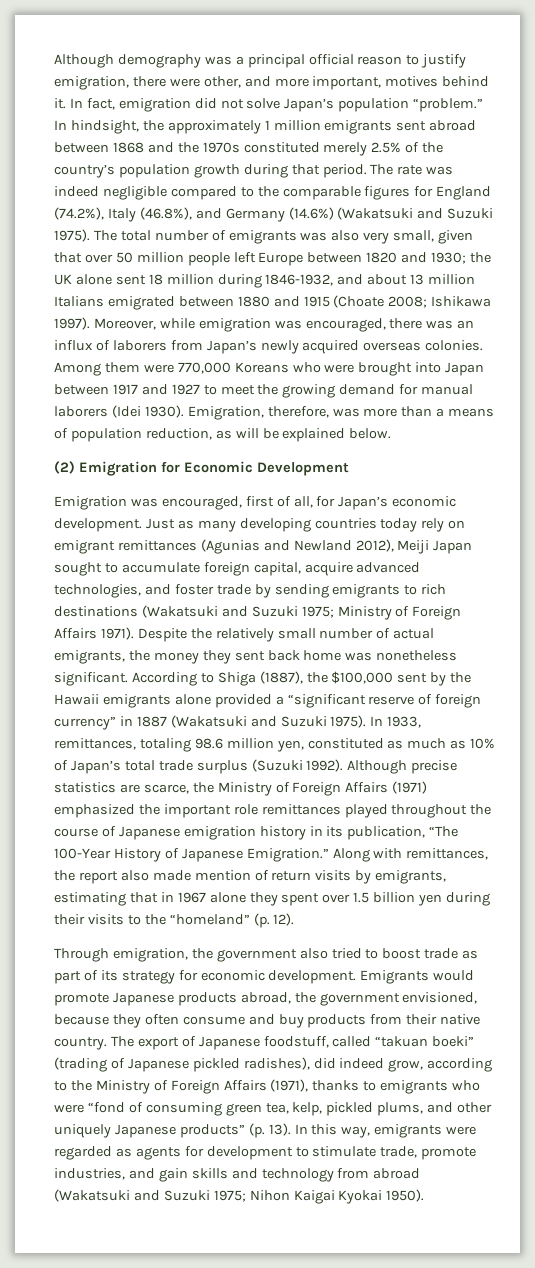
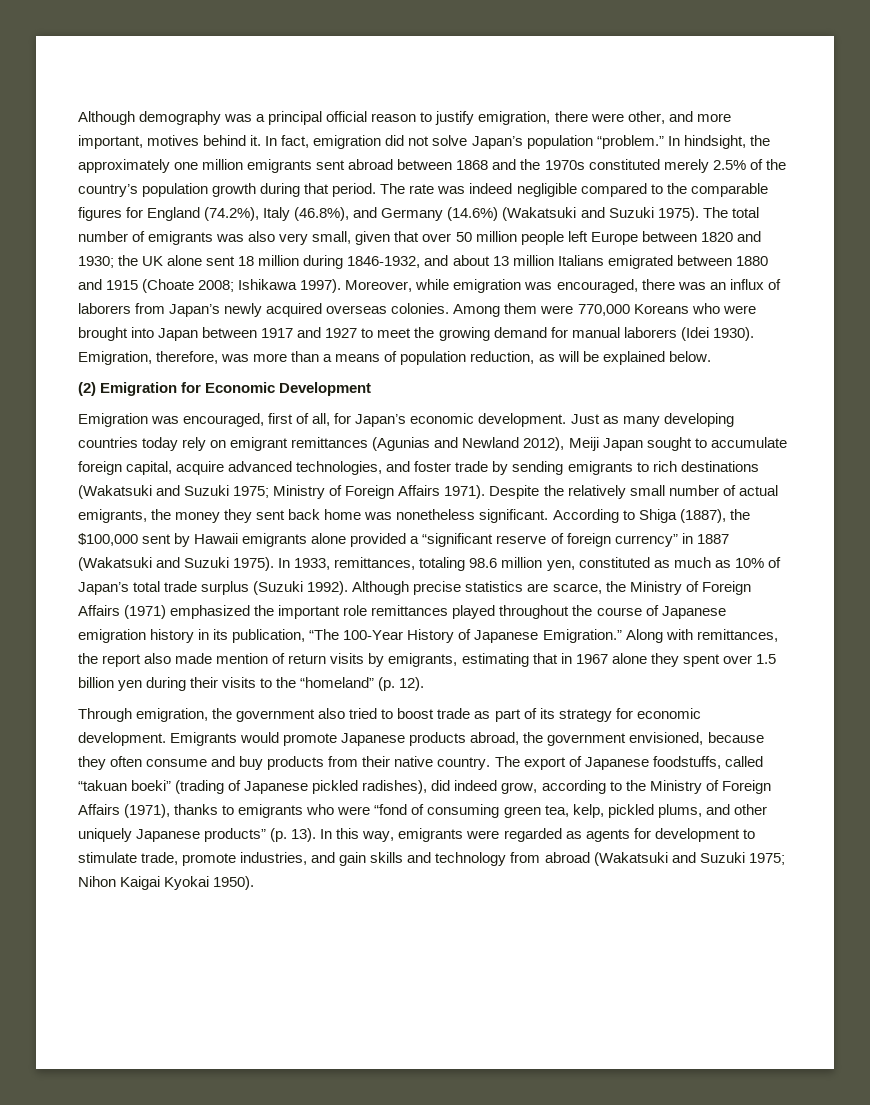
- In hindsight, the approximately 1 million emigrants sent abroad between 1868 and the 1970s constituted merely 2.5% of the country’s population growth during that period.
+ In hindsight, the approximately one million emigrants sent abroad between 1868 and the 1970s constituted merely 2.5% of the country’s population growth during that period.
- According to Shiga (1887), the $100,000 sent by the Hawaii emigrants alone provided a “significant reserve of foreign currency” in 1887 (Wakatsuki and Suzuki 1975).
+ According to Shiga (1887), the $100,000 sent by Hawaii emigrants alone provided a “significant reserve of foreign currency” in 1887 (Wakatsuki and Suzuki 1975).
- The export of Japanese foodstuff, called “takuan boeki” (trading of Japanese pickled radishes), did indeed grow, according to the Ministry of Foreign Affairs (1971), thanks to emigrants who were “fond of consuming green tea, kelp, pickled plums, and other uniquely Japanese products” (p. 13).
+ The export of Japanese foodstuffs, called “takuan boeki” (trading of Japanese pickled radishes), did indeed grow, according to the Ministry of Foreign Affairs (1971), thanks to emigrants who were “fond of consuming green tea, kelp, pickled plums, and other uniquely Japanese products” (p. 13).

